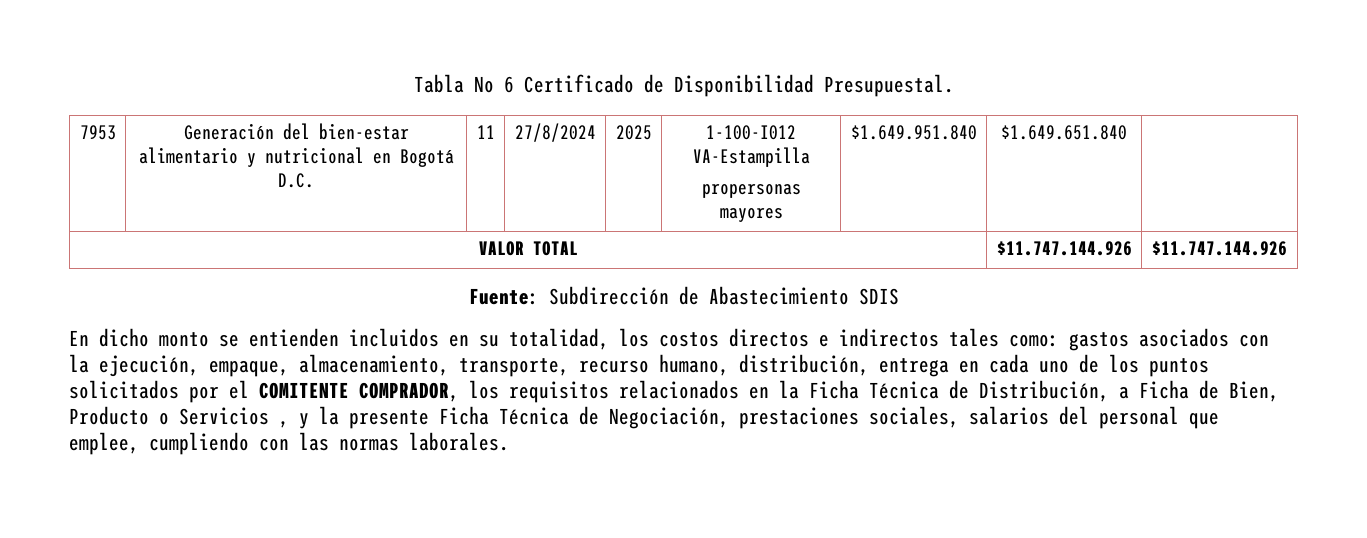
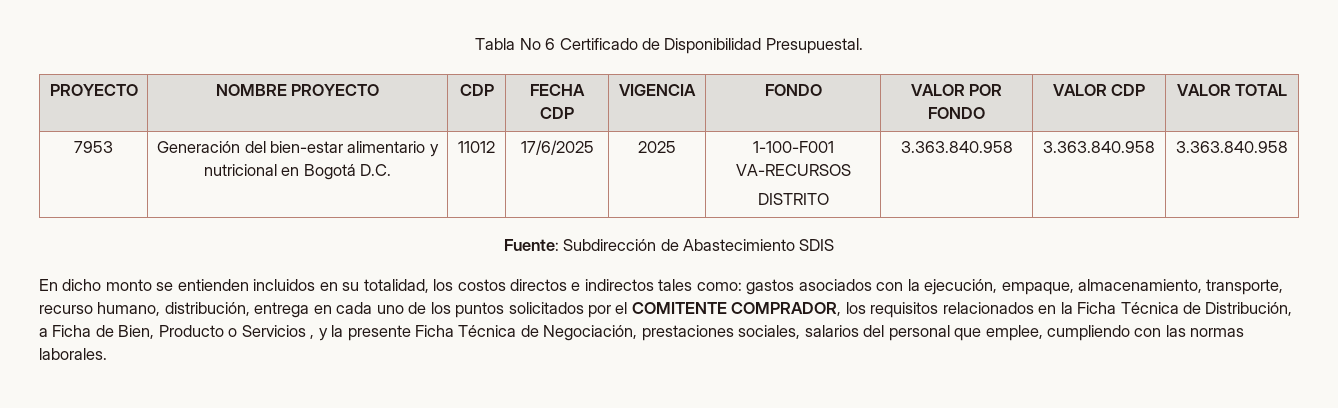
+ PROYECTO | NOMBRE PROYECTO | CDP | FECHA CDP | VIGENCIA | FONDO | VALOR POR FONDO | VALOR CDP | VALOR TOTAL
- 7953 | Generación del bien-estar alimentario y nutricional en Bogotá D.C. | 11 | 27/8/2024 | 2025 | 1-100-I012 VA-Estampilla
- propersonas mayores | $1.649.951.840 | $1.649.651.840 |
- VALOR TOTAL | $11.747.144.926 | $11.747.144.926
+ 7953 | Generación del bien-estar alimentario y nutricional en Bogotá D.C. | 11012 | 17/6/2025 | 2025 | 1-100-F001 VA-RECURSOS
+ DISTRITO | 3.363.840.958 | 3.363.840.958 | 3.363.840.958

